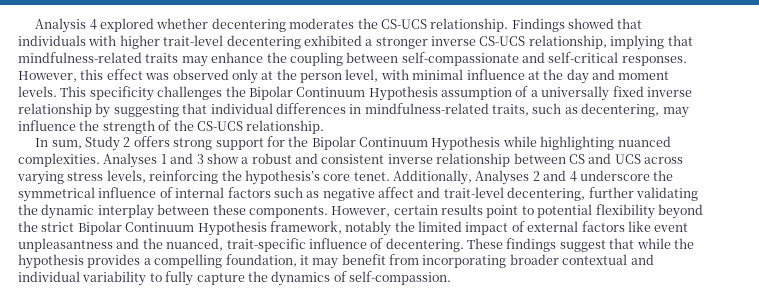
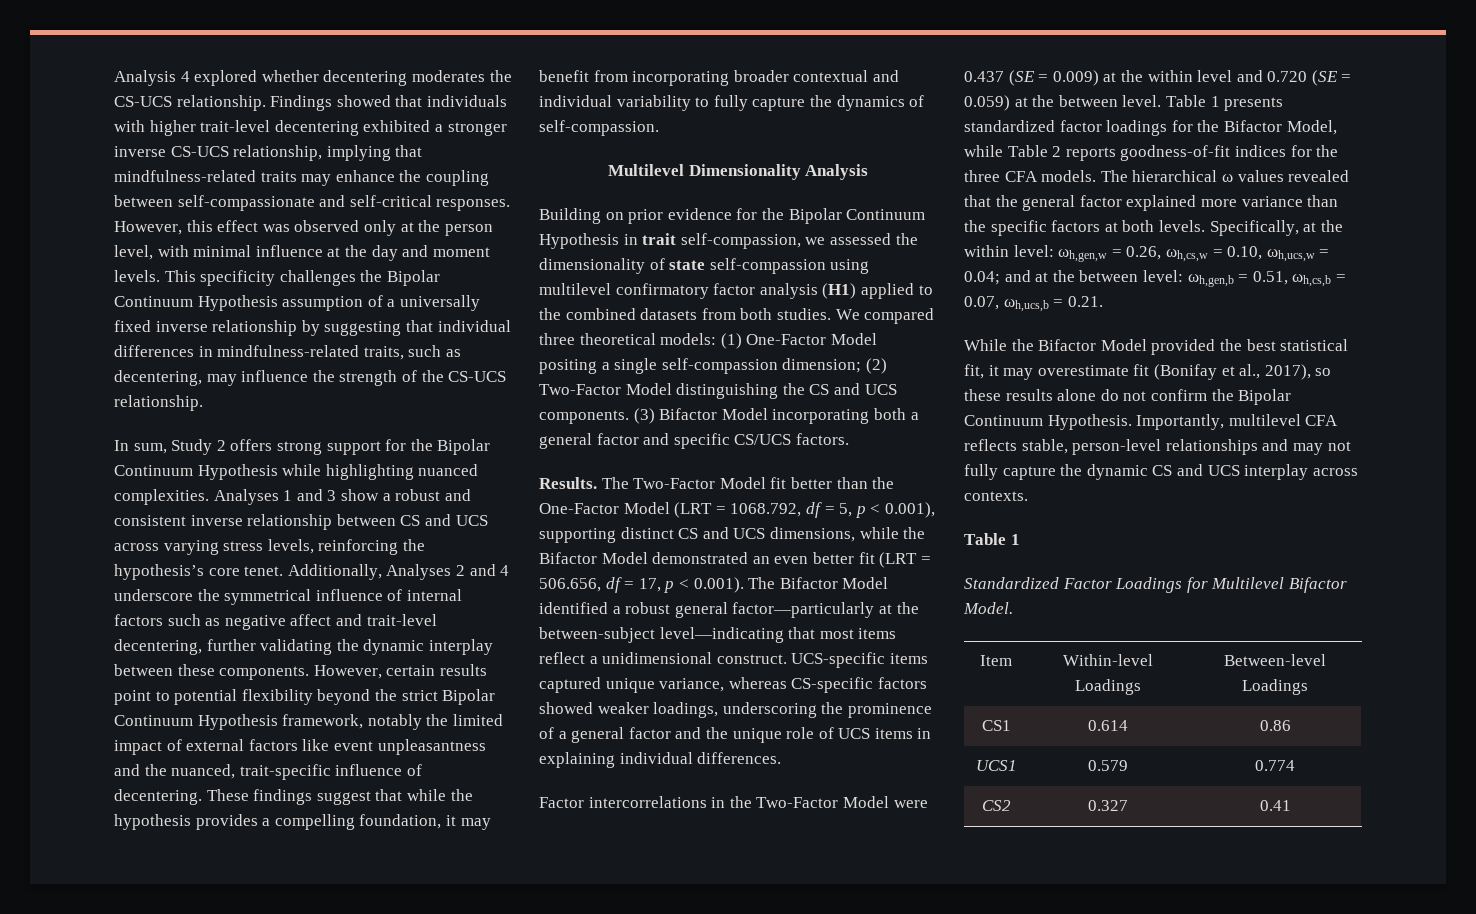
+ Multilevel Dimensionality Analysis
+ Building on prior evidence for the Bipolar Continuum Hypothesis in trait self-compassion, we assessed the dimensionality of state self-compassion using multilevel confirmatory factor analysis (H1) applied to the combined datasets from both studies. We compared three theoretical models: (1) One-Factor Model positing a single self-compassion dimension; (2) Two-Factor Model distinguishing the CS and UCS components. (3) Bifactor Model incorporating both a general factor and specific CS/UCS factors.
+ Results. The Two-Factor Model fit better than the One-Factor Model (LRT = 1068.792, df = 5, p < 0.001), supporting distinct CS and UCS dimensions, while the Bifactor Model demonstrated an even better fit (LRT = 506.656, df = 17, p < 0.001). The Bifactor Model identified a robust general factor—particularly at the between-subject level—indicating that most items reflect a unidimensional construct. UCS-specific items captured unique variance, whereas CS-specific factors showed weaker loadings, underscoring the prominence of a general factor and the unique role of UCS items in explaining individual differences.
+ Factor intercorrelations in the Two-Factor Model were 0.437 (SE = 0.009) at the within level and 0.720 (SE = 0.059) at the between level. Table 1 presents standardized factor loadings for the Bifactor Model, while Table 2 reports goodness-of-fit indices for the three CFA models. The hierarchical ω values revealed that the general factor explained more variance than the specific factors at both levels. Specifically, at the within level: ωh,gen,w = 0.26, ωh,cs,w = 0.10, ωh,ucs,w = 0.04; and at the between level: ωh,gen,b = 0.51, ωh,cs,b = 0.07, ωh,ucs,b = 0.21.
+ While the Bifactor Model provided the best statistical fit, it may overestimate fit (Bonifay et al., 2017), so these results alone do not confirm the Bipolar Continuum Hypothesis. Importantly, multilevel CFA reflects stable, person-level relationships and may not fully capture the dynamic CS and UCS interplay across contexts.
+ Table 1
+ Standardized Factor Loadings for Multilevel Bifactor Model.
+ Item | Within-level Loadings | Between-level Loadings
+ CS1 | 0.614 | 0.86
+ UCS1 | 0.579 | 0.774
+ CS2 | 0.327 | 0.41

